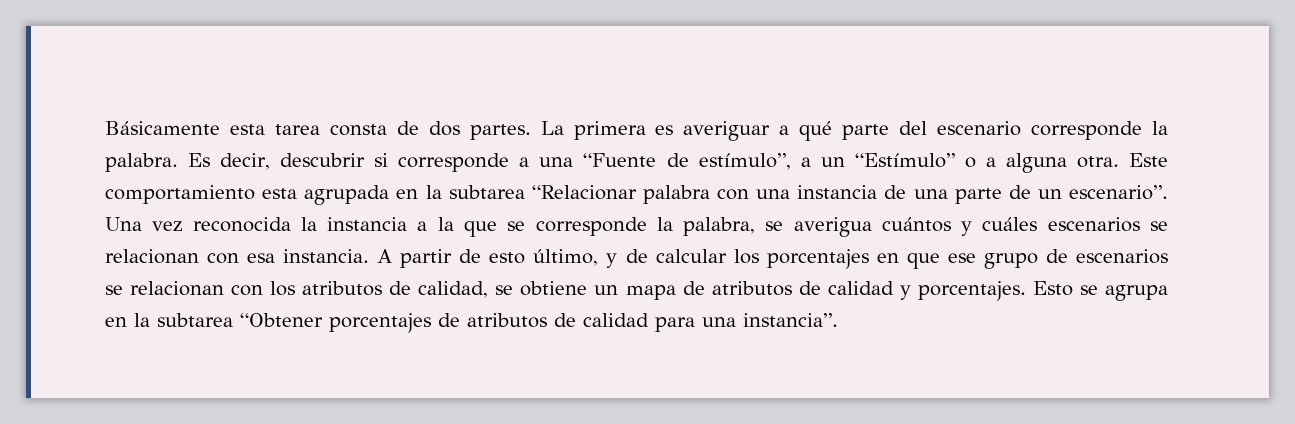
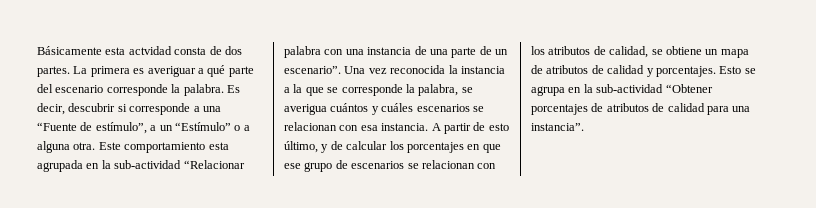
- Básicamente esta tarea consta de dos partes.
+ Básicamente esta actvidad consta de dos partes.
- Este comportamiento esta agrupada en la subtarea “Relacionar palabra con una instancia de una parte de un escenario”.
+ Este comportamiento esta agrupada en la sub-actividad “Relacionar palabra con una instancia de una parte de un escenario”.
- Esto se agrupa en la subtarea “Obtener porcentajes de atributos de calidad para una instancia”.
+ Esto se agrupa en la sub-actividad “Obtener porcentajes de atributos de calidad para una instancia”.

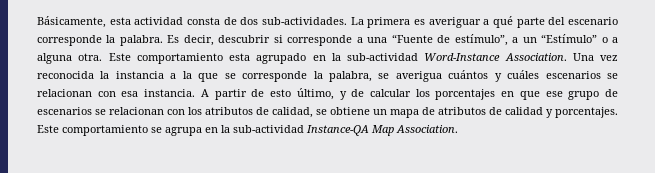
- Básicamente esta actvidad consta de dos partes.
+ Básicamente, esta actividad consta de dos sub-actividades.
- Este comportamiento esta agrupada en la sub-actividad “Relacionar palabra con una instancia de una parte de un escenario”.
+ Este comportamiento esta agrupado en la sub-actividad Word-Instance Association.
- Esto se agrupa en la sub-actividad “Obtener porcentajes de atributos de calidad para una instancia”.
+ Este comportamiento se agrupa en la sub-actividad Instance-QA Map Association.

